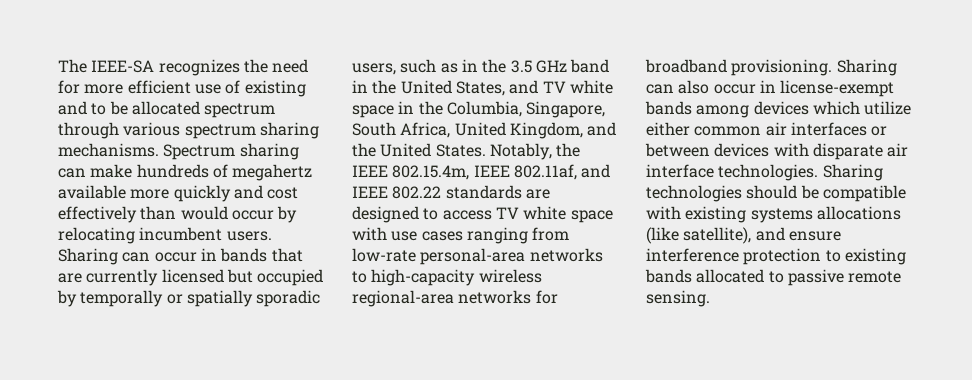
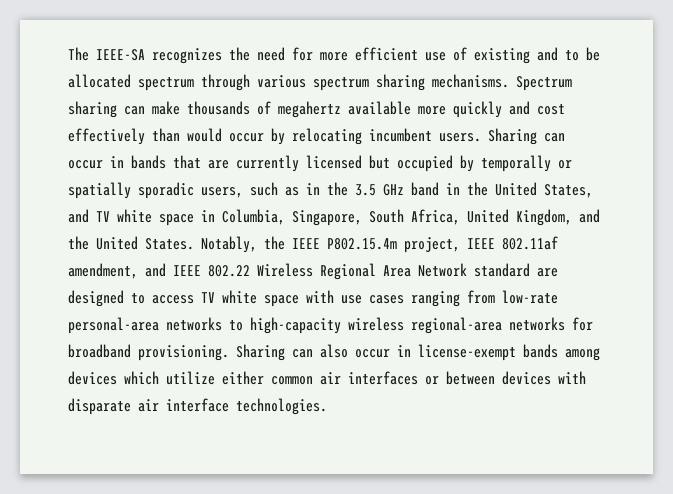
- Spectrum sharing can make hundreds of megahertz available more quickly and cost effectively than would occur by relocating incumbent users.
+ Spectrum sharing can make thousands of megahertz available more quickly and cost effectively than would occur by relocating incumbent users.
- Sharing can occur in bands that are currently licensed but occupied by temporally or spatially sporadic users, such as in the 3.5 GHz band in the United States, and TV white space in the Columbia, Singapore, South Africa, United Kingdom, and the United States.
+ Sharing can occur in bands that are currently licensed but occupied by temporally or spatially sporadic users, such as in the 3.5 GHz band in the United States, and TV white space in Columbia, Singapore, South Africa, United Kingdom, and the United States.
- Notably, the IEEE 802.15.4m, IEEE 802.11af, and IEEE 802.22 standards are designed to access TV white space with use cases ranging from low-rate personal-area networks to high-capacity wireless regional-area networks for broadband provisioning.
+ Notably, the IEEE P802.15.4m project, IEEE 802.11af amendment, and IEEE 802.22 Wireless Regional Area Network standard are designed to access TV white space with use cases ranging from low-rate personal-area networks to high-capacity wireless regional-area networks for broadband provisioning.
- Sharing technologies should be compatible with existing systems allocations (like satellite), and ensure interference protection to existing bands allocated to passive remote sensing.

